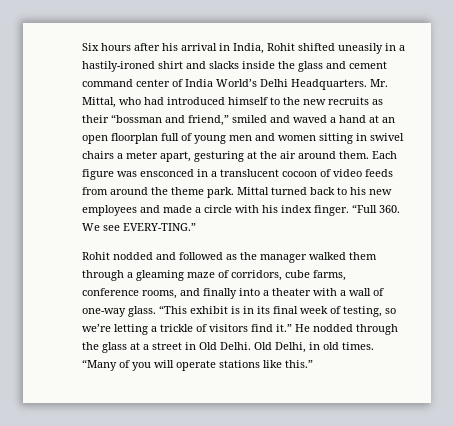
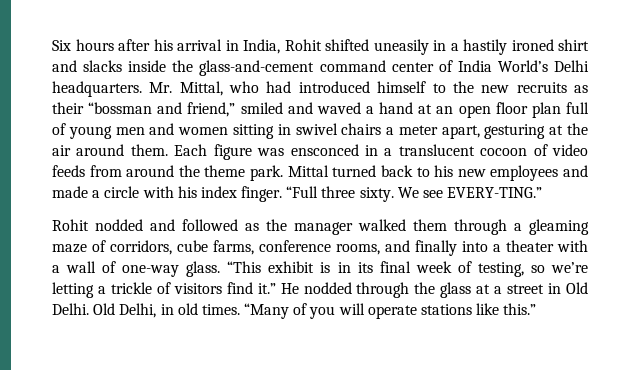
- Six hours after his arrival in India, Rohit shifted uneasily in a hastily-ironed shirt and slacks inside the glass and cement command center of India World’s Delhi Headquarters.
+ Six hours after his arrival in India, Rohit shifted uneasily in a hastily ironed shirt and slacks inside the glass-and-cement command center of India World’s Delhi headquarters.
- Mr. Mittal, who had introduced himself to the new recruits as their “bossman and friend,” smiled and waved a hand at an open floorplan full of young men and women sitting in swivel chairs a meter apart, gesturing at the air around them.
+ Mr. Mittal, who had introduced himself to the new recruits as their “bossman and friend,” smiled and waved a hand at an open floor plan full of young men and women sitting in swivel chairs a meter apart, gesturing at the air around them.
- “Full 360. We see EVERY-TING.”
+ “Full three sixty. We see EVERY-TING.”

